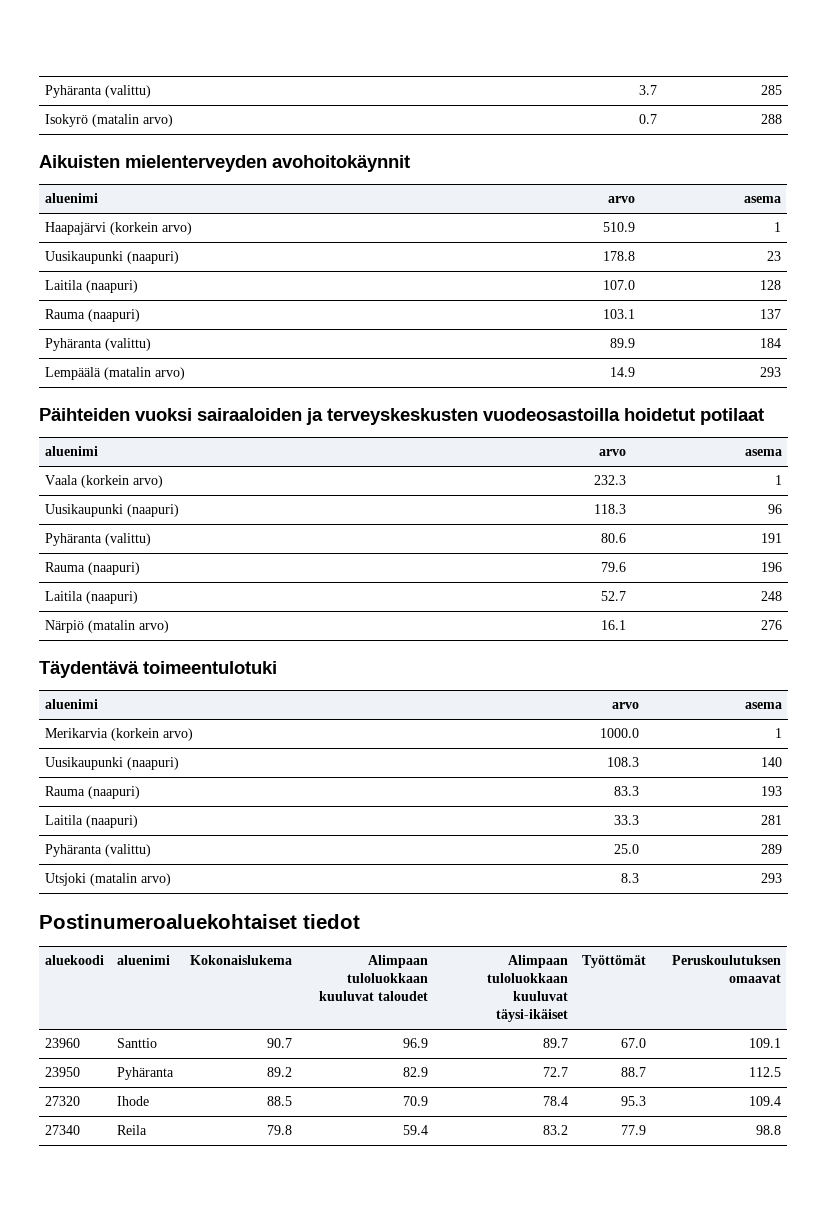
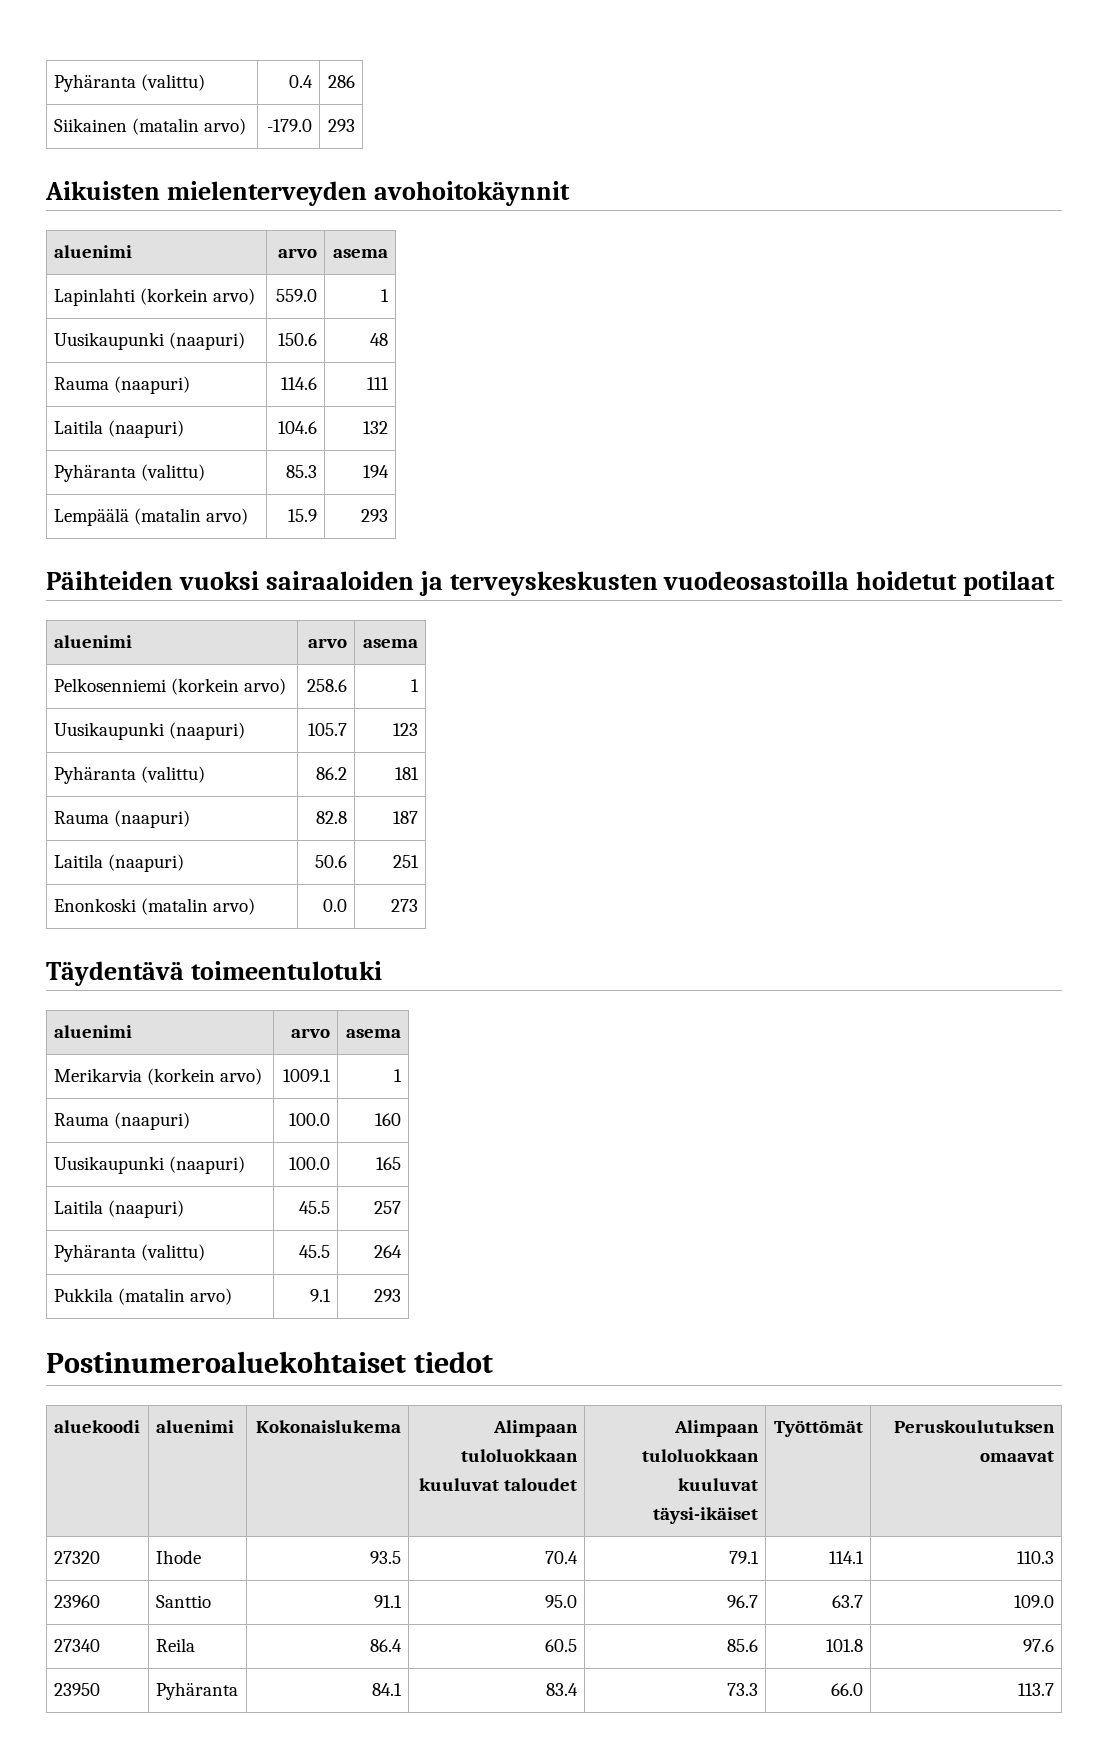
- Pyhäranta (valittu) | 3.7 | 285
- Isokyrö (matalin arvo) | 0.7 | 288
+ Pyhäranta (valittu) | 0.4 | 286
+ Siikainen (matalin arvo) | -179.0 | 293
- Haapajärvi (korkein arvo) | 510.9 | 1
- Uusikaupunki (naapuri) | 178.8 | 23
- Laitila (naapuri) | 107.0 | 128
- Rauma (naapuri) | 103.1 | 137
- Pyhäranta (valittu) | 89.9 | 184
+ Lapinlahti (korkein arvo) | 559.0 | 1
+ Uusikaupunki (naapuri) | 150.6 | 48
+ Rauma (naapuri) | 114.6 | 111
+ Laitila (naapuri) | 104.6 | 132
+ Pyhäranta (valittu) | 85.3 | 194
- Lempäälä (matalin arvo) | 14.9 | 293
+ Lempäälä (matalin arvo) | 15.9 | 293
- Vaala (korkein arvo) | 232.3 | 1
- Uusikaupunki (naapuri) | 118.3 | 96
- Pyhäranta (valittu) | 80.6 | 191
- Rauma (naapuri) | 79.6 | 196
- Laitila (naapuri) | 52.7 | 248
- Närpiö (matalin arvo) | 16.1 | 276
+ Pelkosenniemi (korkein arvo) | 258.6 | 1
+ Uusikaupunki (naapuri) | 105.7 | 123
+ Pyhäranta (valittu) | 86.2 | 181
+ Rauma (naapuri) | 82.8 | 187
+ Laitila (naapuri) | 50.6 | 251
+ Enonkoski (matalin arvo) | 0.0 | 273
- Merikarvia (korkein arvo) | 1000.0 | 1
- Uusikaupunki (naapuri) | 108.3 | 140
- Rauma (naapuri) | 83.3 | 193
- Laitila (naapuri) | 33.3 | 281
- Pyhäranta (valittu) | 25.0 | 289
- Utsjoki (matalin arvo) | 8.3 | 293
+ Merikarvia (korkein arvo) | 1009.1 | 1
+ Rauma (naapuri) | 100.0 | 160
+ Uusikaupunki (naapuri) | 100.0 | 165
+ Laitila (naapuri) | 45.5 | 257
+ Pyhäranta (valittu) | 45.5 | 264
+ Pukkila (matalin arvo) | 9.1 | 293
- 23960 | Santtio | 90.7 | 96.9 | 89.7 | 67.0 | 109.1
- 23950 | Pyhäranta | 89.2 | 82.9 | 72.7 | 88.7 | 112.5
- 27320 | Ihode | 88.5 | 70.9 | 78.4 | 95.3 | 109.4
- 27340 | Reila | 79.8 | 59.4 | 83.2 | 77.9 | 98.8
+ 27320 | Ihode | 93.5 | 70.4 | 79.1 | 114.1 | 110.3
+ 23960 | Santtio | 91.1 | 95.0 | 96.7 | 63.7 | 109.0
+ 27340 | Reila | 86.4 | 60.5 | 85.6 | 101.8 | 97.6
+ 23950 | Pyhäranta | 84.1 | 83.4 | 73.3 | 66.0 | 113.7

